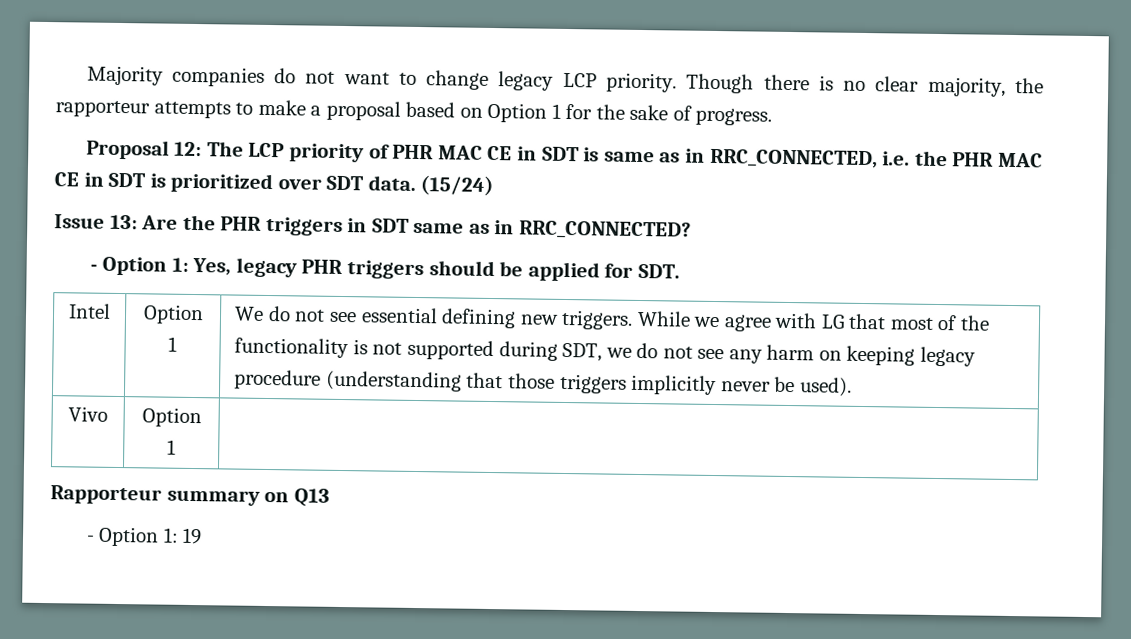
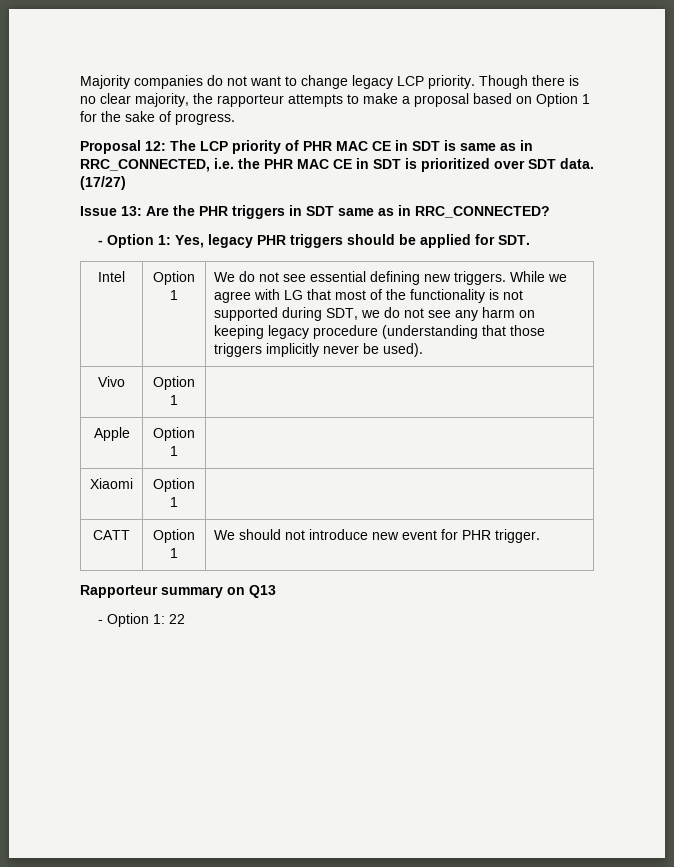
- (15/24)
+ (17/27)
+ Apple | Option 1 |
+ Xiaomi | Option 1 |
+ CATT | Option 1 | We should not introduce new event for PHR trigger.
- - Option 1: 19
+ - Option 1: 22

